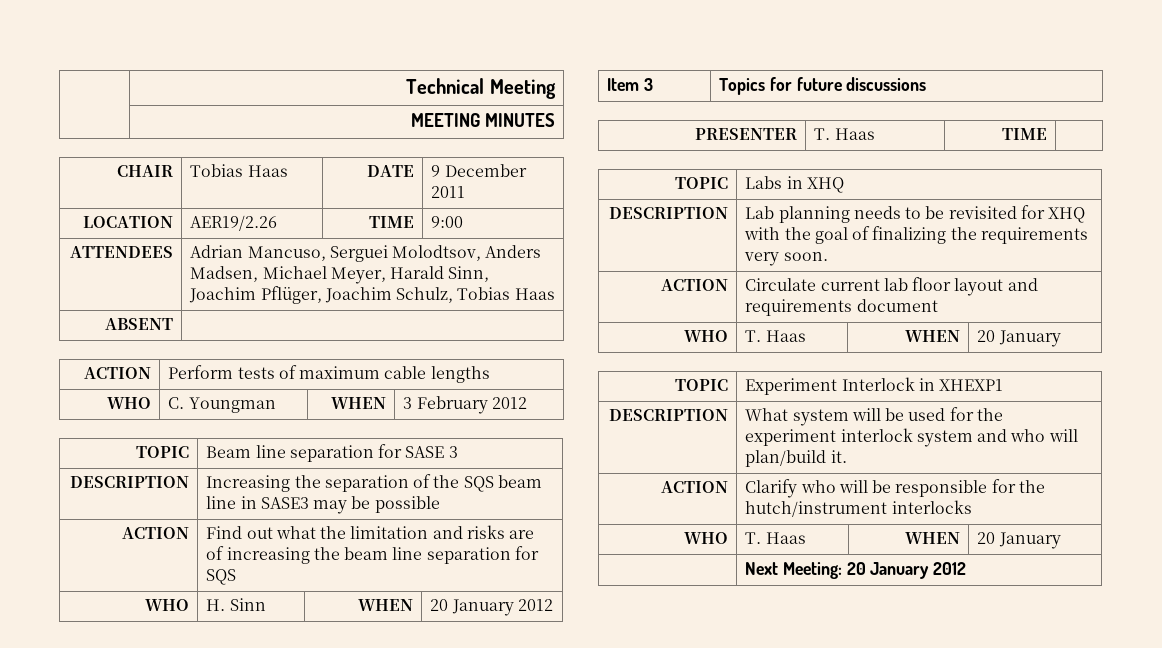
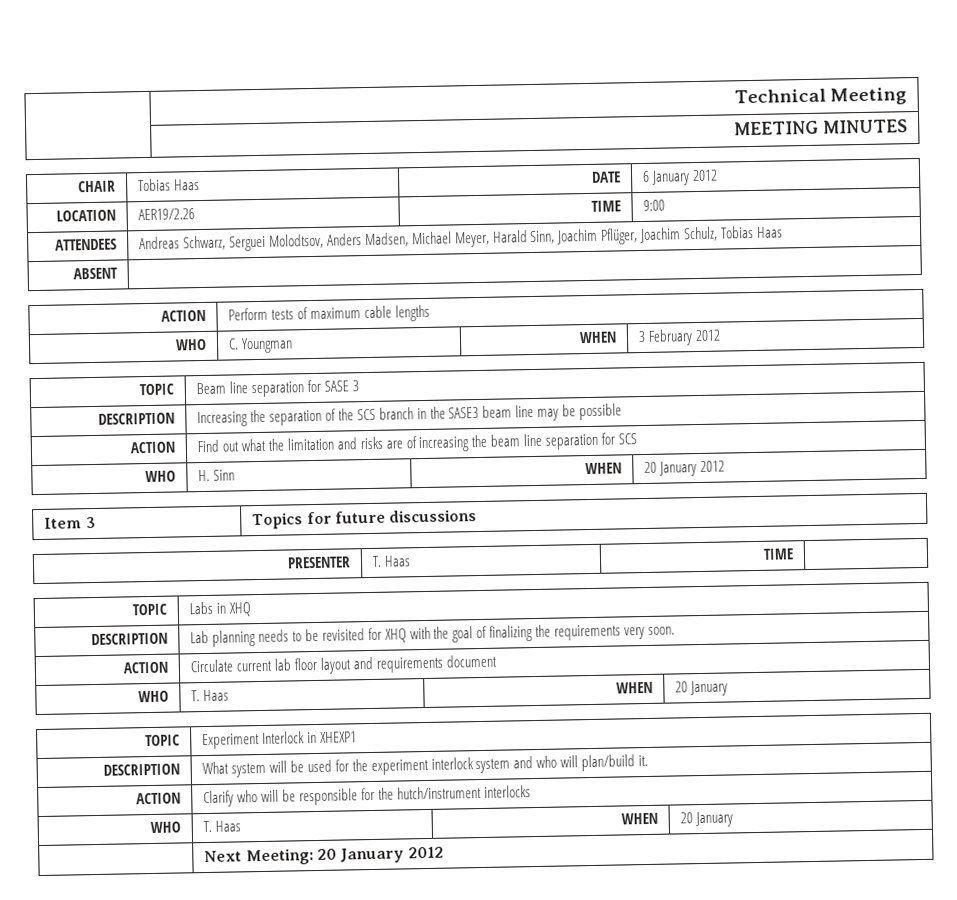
- CHAIR | Tobias Haas | DATE | 9 December 2011
+ CHAIR | Tobias Haas | DATE | 6 January 2012
- ATTENDEES | Adrian Mancuso, Serguei Molodtsov, Anders Madsen, Michael Meyer, Harald Sinn, Joachim Pflüger, Joachim Schulz, Tobias Haas
+ ATTENDEES | Andreas Schwarz, Serguei Molodtsov, Anders Madsen, Michael Meyer, Harald Sinn, Joachim Pflüger, Joachim Schulz, Tobias Haas
- DESCRIPTION | Increasing the separation of the SQS beam line in SASE3 may be possible
+ DESCRIPTION | Increasing the separation of the SCS branch in the SASE3 beam line may be possible
- ACTION | Find out what the limitation and risks are of increasing the beam line separation for SQS
+ ACTION | Find out what the limitation and risks are of increasing the beam line separation for SCS

